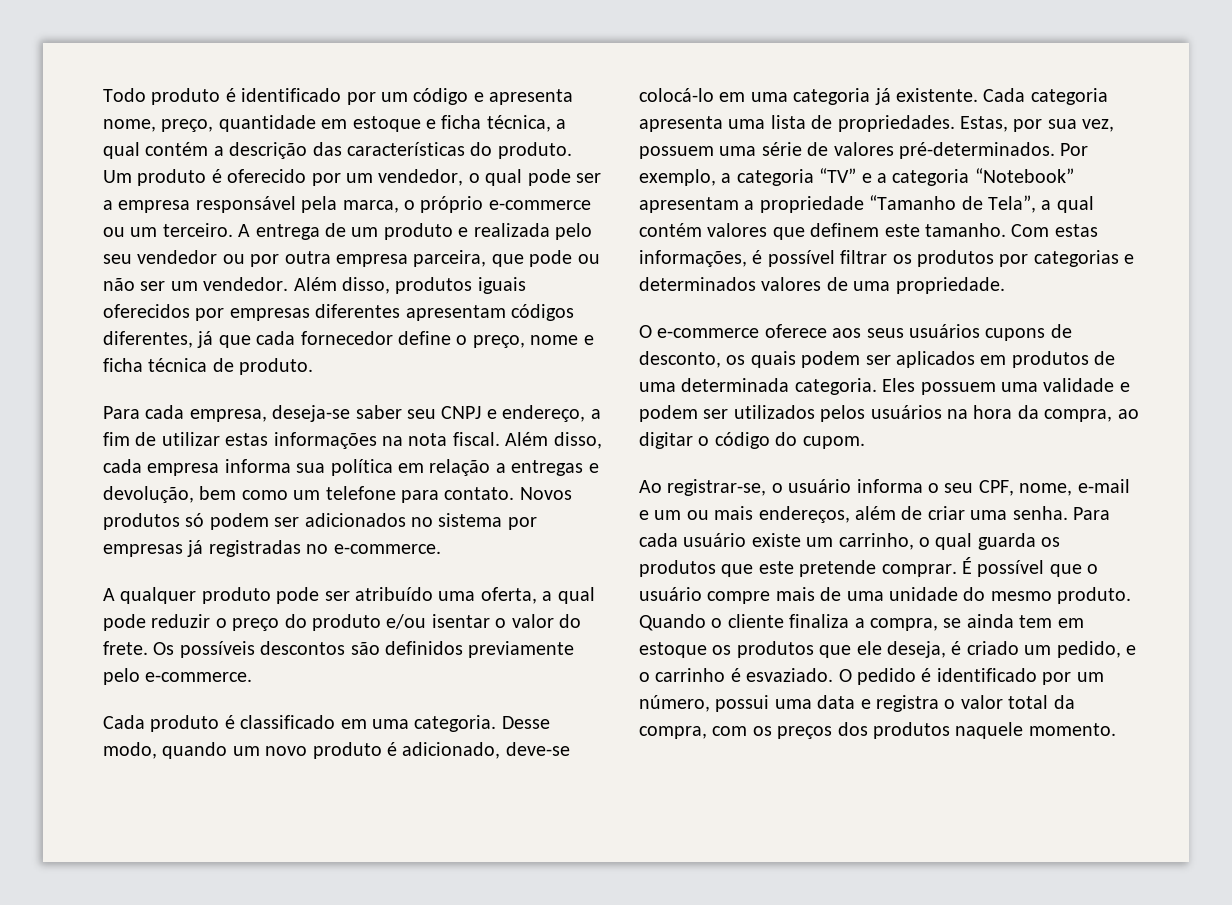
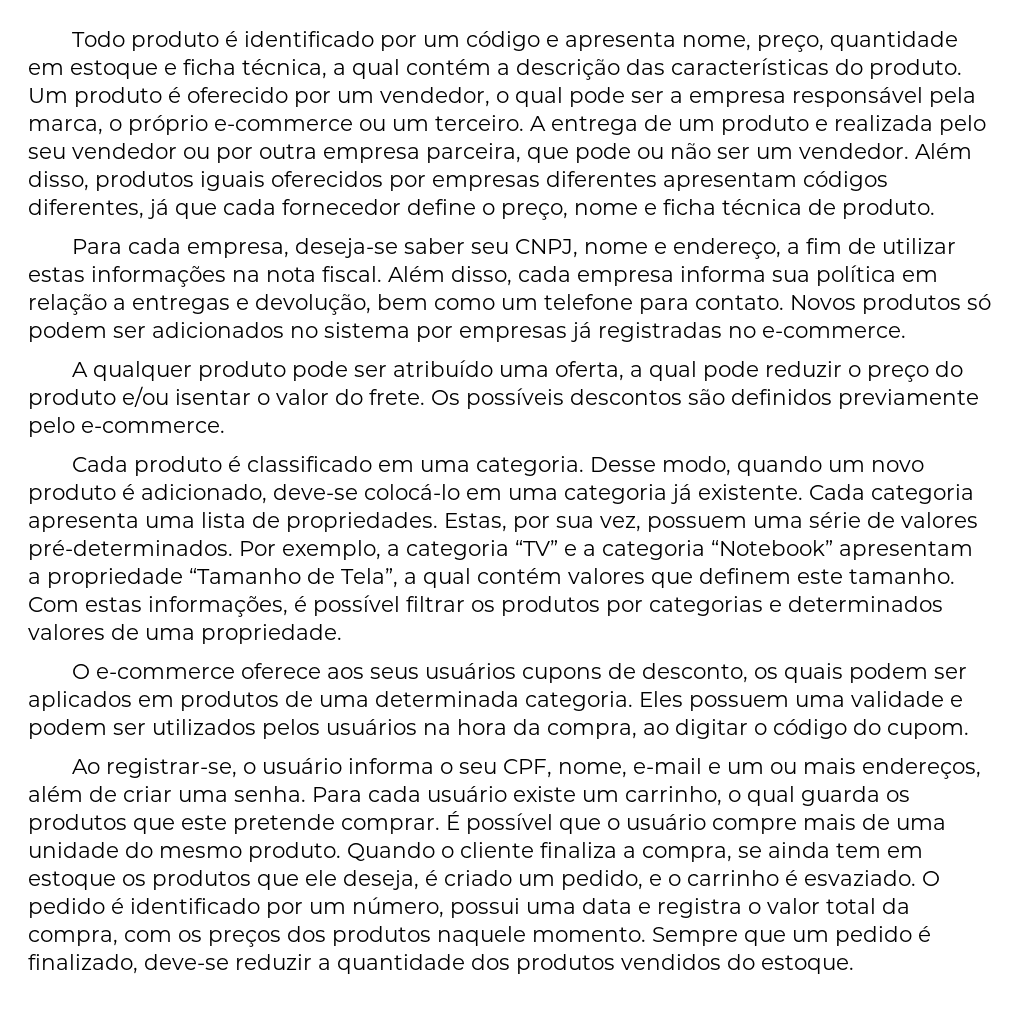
- Para cada empresa, deseja-se saber seu CNPJ e endereço, a fim de utilizar estas informações na nota fiscal.
+ Para cada empresa, deseja-se saber seu CNPJ, nome e endereço, a fim de utilizar estas informações na nota fiscal.
+ Sempre que um pedido é finalizado, deve-se reduzir a quantidade dos produtos vendidos do estoque.

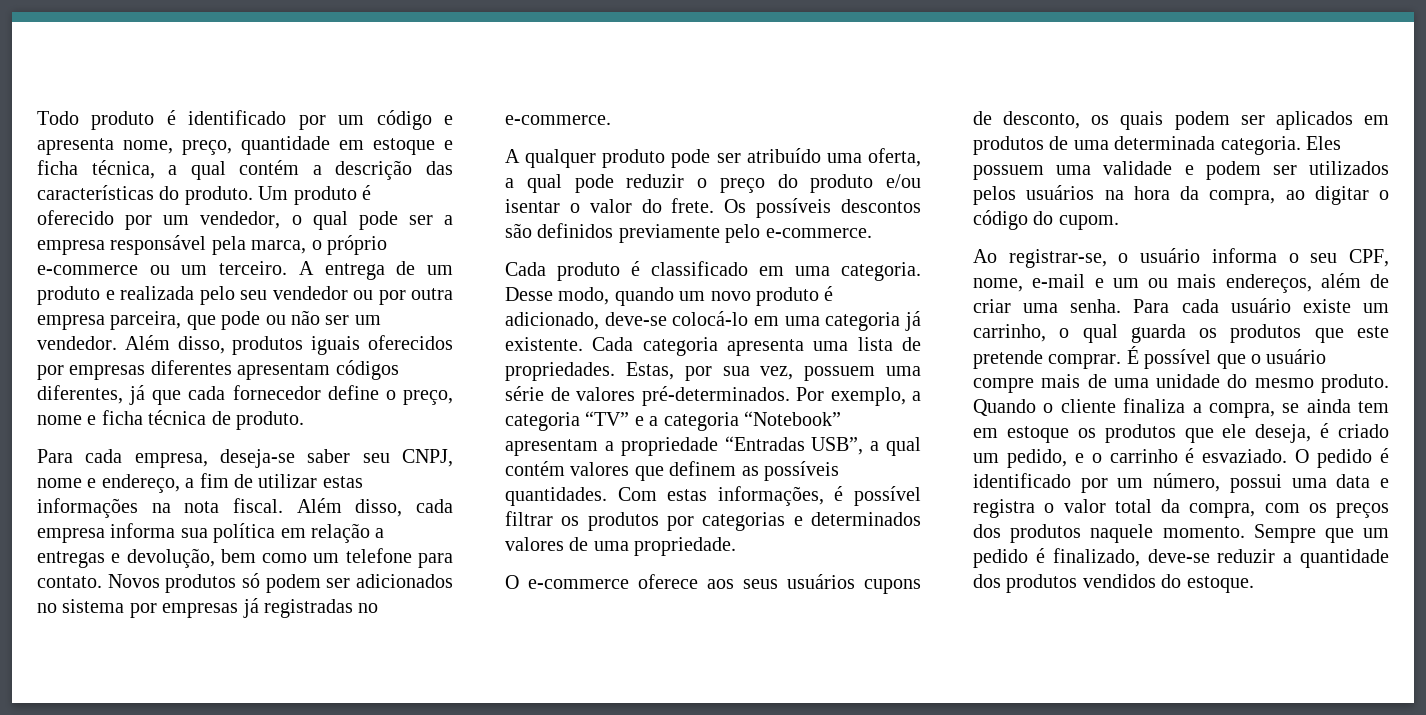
- Por exemplo, a categoria “TV” e a categoria “Notebook” apresentam a propriedade “Tamanho de Tela”, a qual contém valores que definem este tamanho.
+ Por exemplo, a categoria “TV” e a categoria “Notebook” apresentam a propriedade “Entradas USB”, a qual contém valores que definem as possíveis quantidades.

